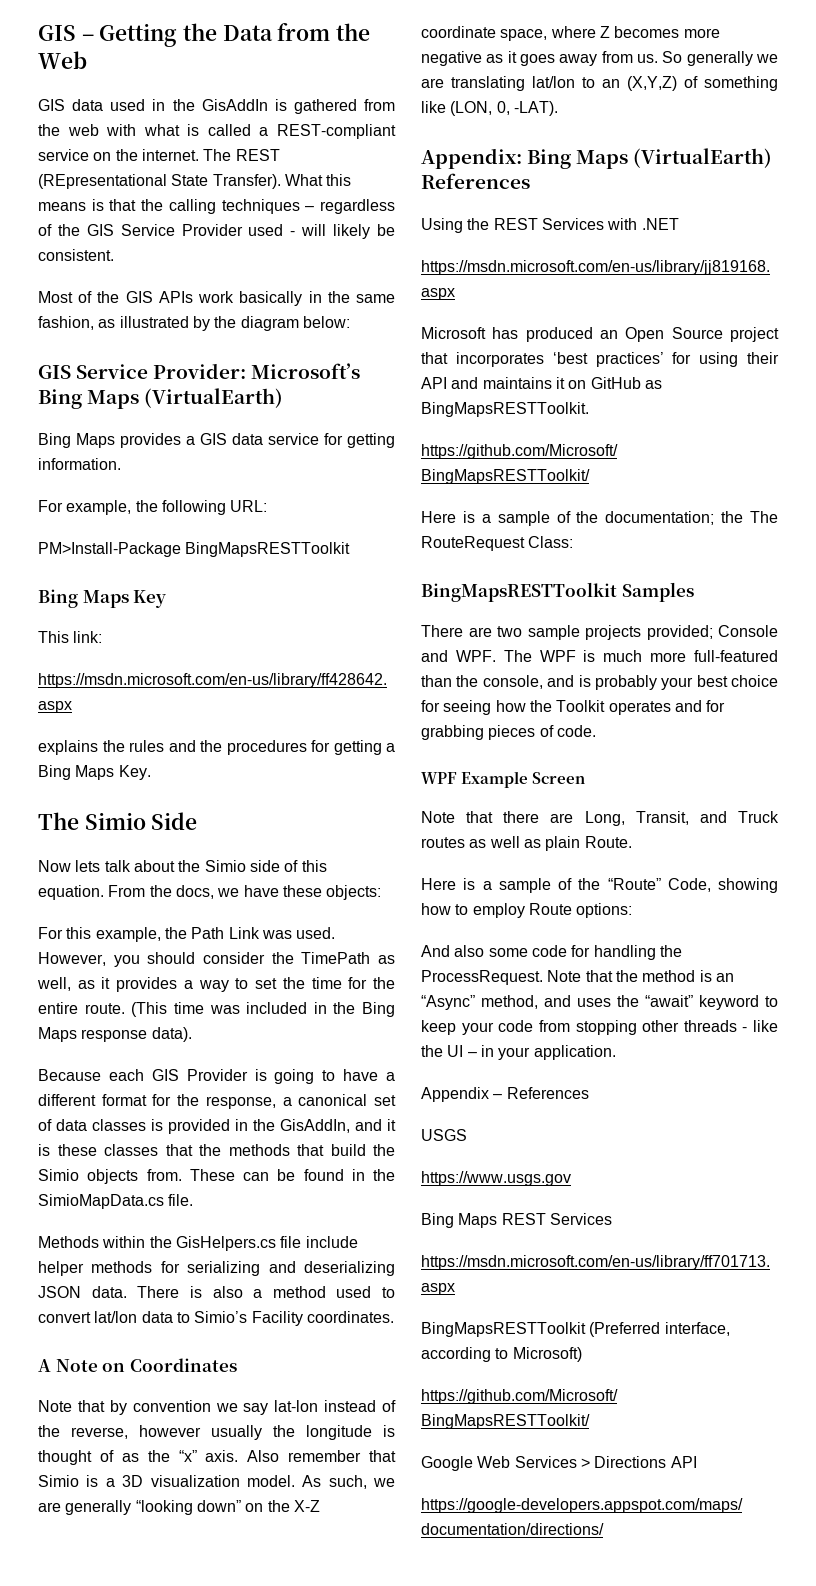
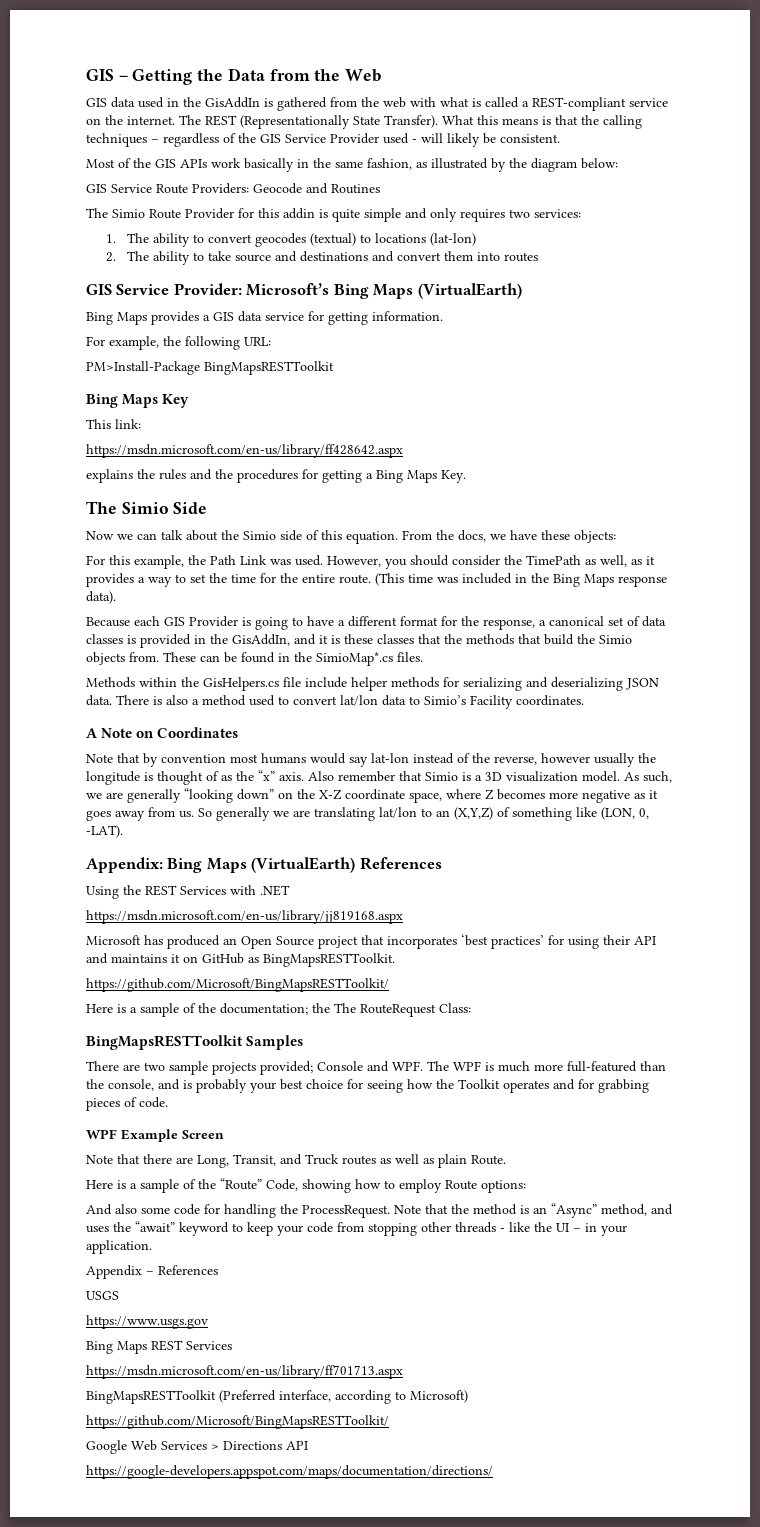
- The REST (REpresentational State Transfer).
+ The REST (Representationally State Transfer).
+ GIS Service Route Providers: Geocode and Routines
+ The Simio Route Provider for this addin is quite simple and only requires two services:
+ 1. The ability to convert geocodes (textual) to locations (lat-lon)
+ 2. The ability to take source and destinations and convert them into routes
- Now lets talk about the Simio side of this equation.
+ Now we can talk about the Simio side of this equation.
- These can be found in the SimioMapData.cs file.
+ These can be found in the SimioMap*.cs files.
- Note that by convention we say lat-lon instead of the reverse, however usually the longitude is thought of as the “x” axis.
+ Note that by convention most humans would say lat-lon instead of the reverse, however usually the longitude is thought of as the “x” axis.

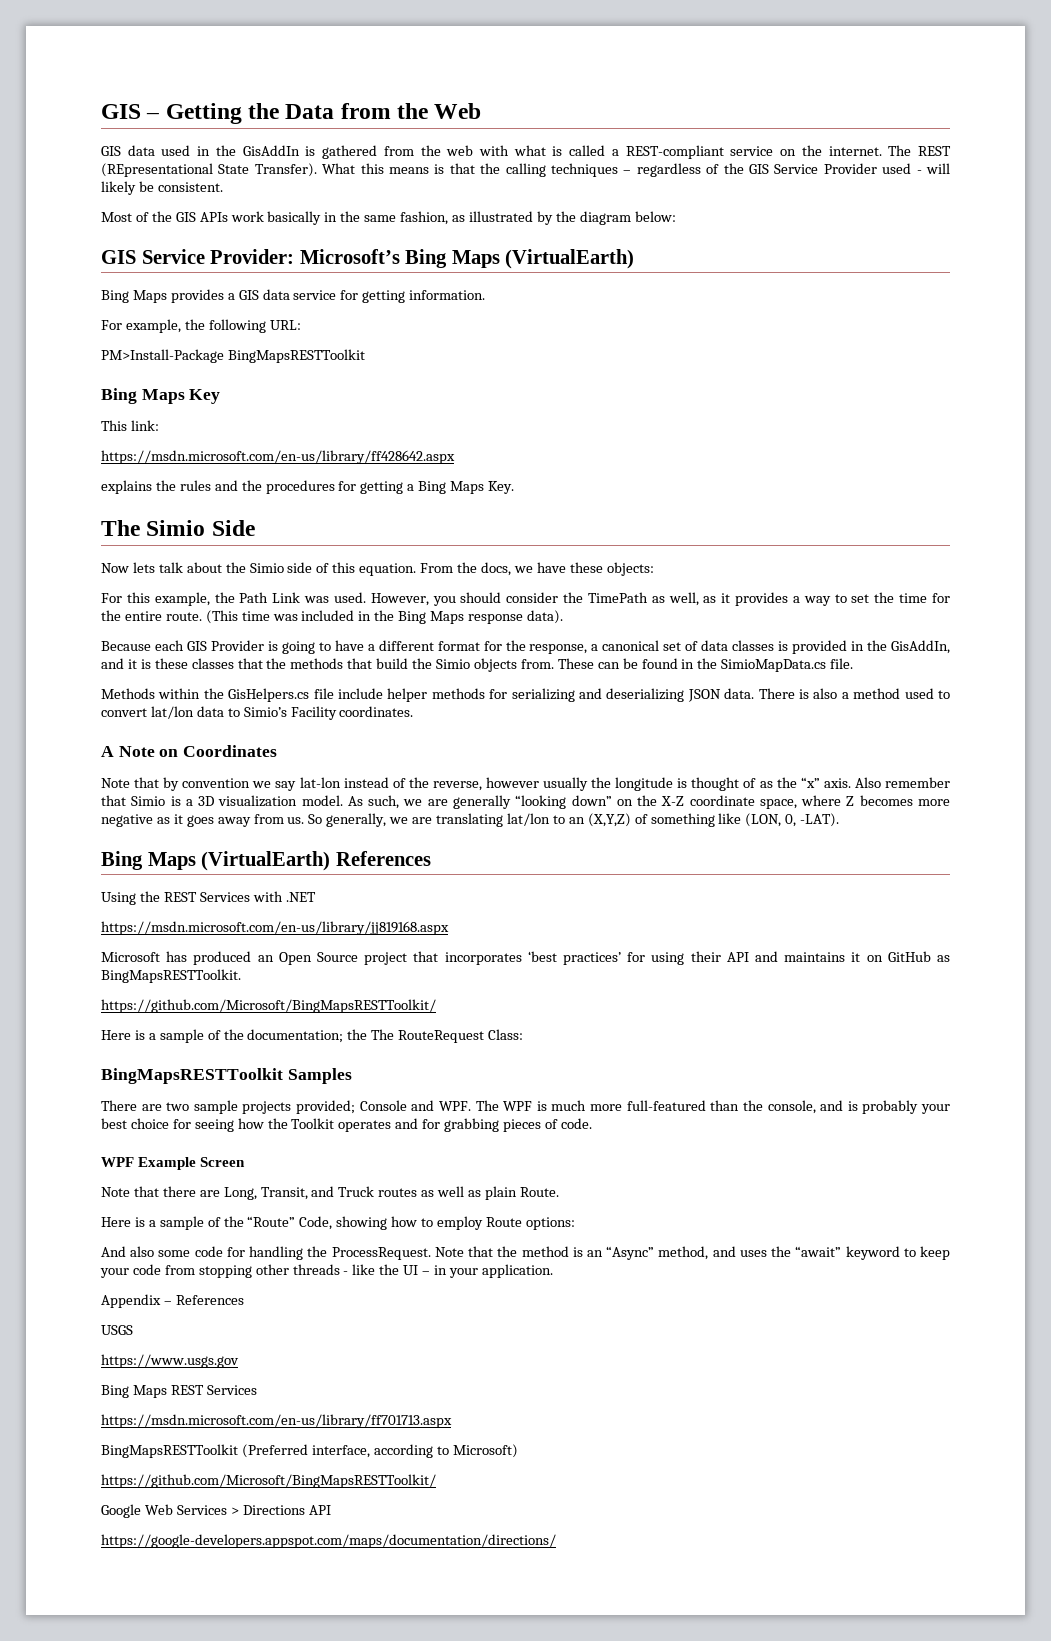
- The REST (Representationally State Transfer).
+ The REST (REpresentational State Transfer).
- GIS Service Route Providers: Geocode and Routines
- The Simio Route Provider for this addin is quite simple and only requires two services:
- 1. The ability to convert geocodes (textual) to locations (lat-lon)
- 2. The ability to take source and destinations and convert them into routes
- Now we can talk about the Simio side of this equation.
+ Now lets talk about the Simio side of this equation.
- These can be found in the SimioMap*.cs files.
+ These can be found in the SimioMapData.cs file.
- Note that by convention most humans would say lat-lon instead of the reverse, however usually the longitude is thought of as the “x” axis.
+ Note that by convention we say lat-lon instead of the reverse, however usually the longitude is thought of as the “x” axis.
- So generally we are translating lat/lon to an (X,Y,Z) of something like (LON, 0, -LAT).
+ So generally, we are translating lat/lon to an (X,Y,Z) of something like (LON, 0, -LAT).
- Appendix: Bing Maps (VirtualEarth) References
+ Bing Maps (VirtualEarth) References

